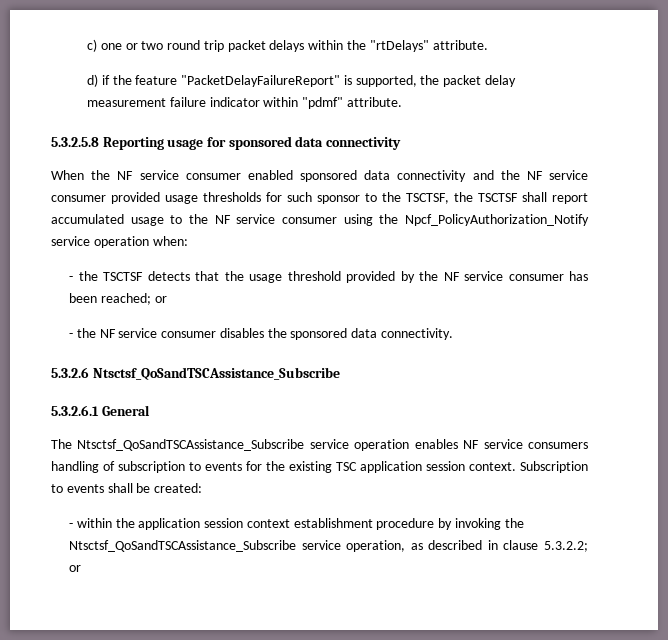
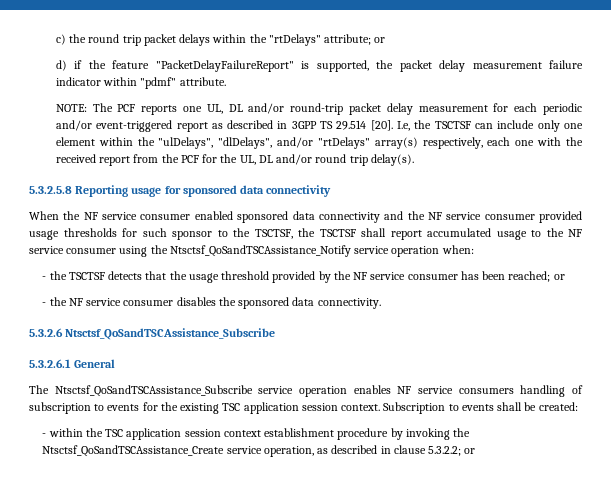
- c) one or two round trip packet delays within the "rtDelays" attribute.
+ c) the round trip packet delays within the "rtDelays" attribute; or
+ NOTE: The PCF reports one UL, DL and/or round-trip packet delay measurement for each periodic and/or event-triggered report as described in 3GPP TS 29.514 [20]. I.e, the TSCTSF can include only one element within the "ulDelays", "dlDelays", and/or "rtDelays" array(s) respectively, each one with the received report from the PCF for the UL, DL and/or round trip delay(s).
- When the NF service consumer enabled sponsored data connectivity and the NF service consumer provided usage thresholds for such sponsor to the TSCTSF, the TSCTSF shall report accumulated usage to the NF service consumer using the Npcf_PolicyAuthorization_Notify service operation when:
+ When the NF service consumer enabled sponsored data connectivity and the NF service consumer provided usage thresholds for such sponsor to the TSCTSF, the TSCTSF shall report accumulated usage to the NF service consumer using the Ntsctsf_QoSandTSCAssistance_Notify service operation when:
- - within the application session context establishment procedure by invoking the Ntsctsf_QoSandTSCAssistance_Subscribe service operation, as described in clause 5.3.2.2; or
+ - within the TSC application session context establishment procedure by invoking the Ntsctsf_QoSandTSCAssistance_Create service operation, as described in clause 5.3.2.2; or

